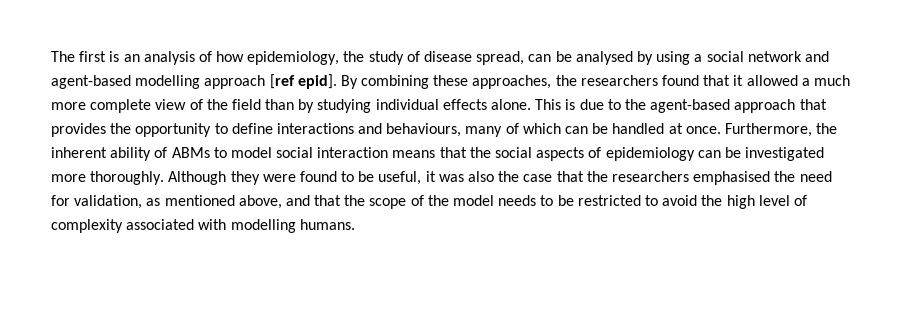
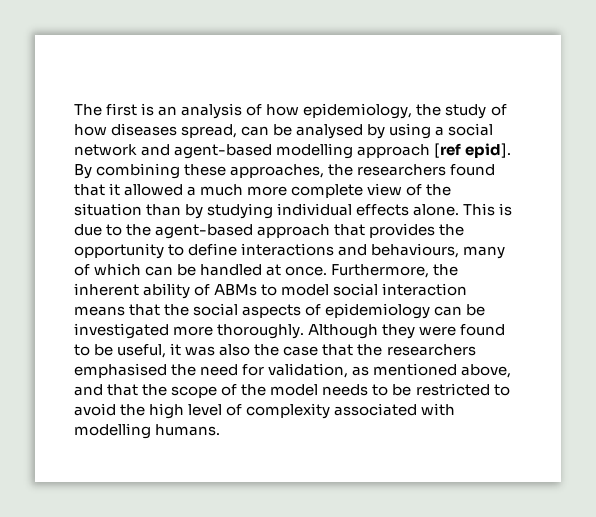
- The first is an analysis of how epidemiology, the study of disease spread, can be analysed by using a social network and agent-based modelling approach [ref epid].
+ The first is an analysis of how epidemiology, the study of how diseases spread, can be analysed by using a social network and agent-based modelling approach [ref epid].
- By combining these approaches, the researchers found that it allowed a much more complete view of the field than by studying individual effects alone.
+ By combining these approaches, the researchers found that it allowed a much more complete view of the situation than by studying individual effects alone.

